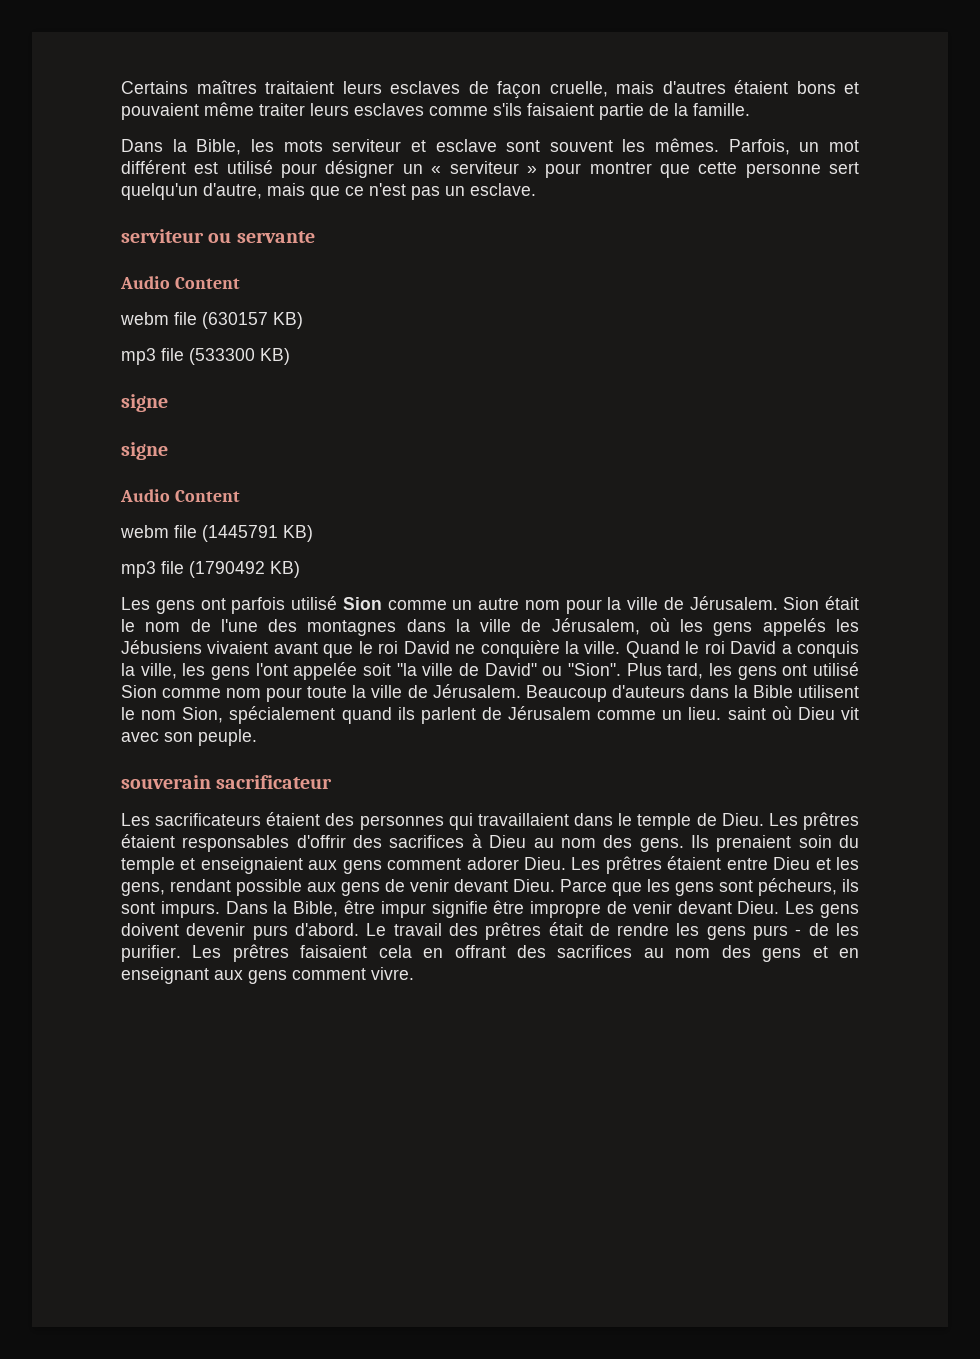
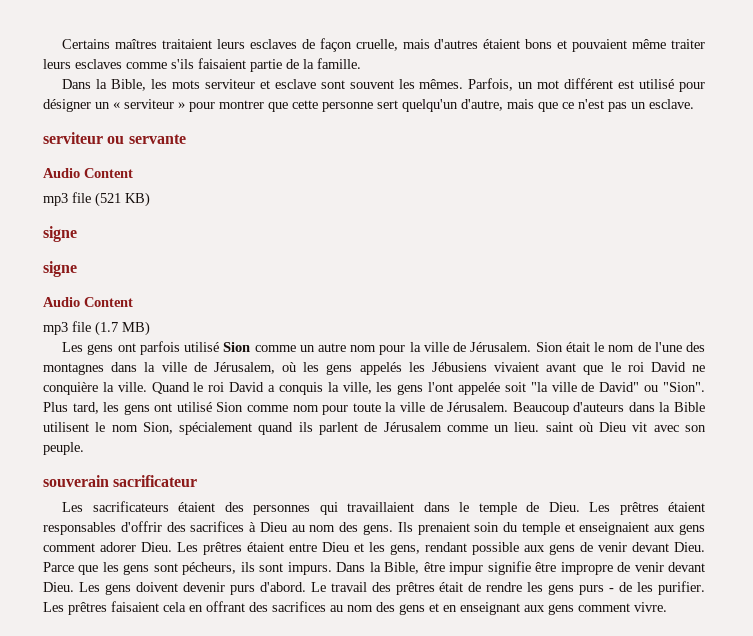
- webm file (630157 KB)
- mp3 file (533300 KB)
+ mp3 file (521 KB)
- webm file (1445791 KB)
- mp3 file (1790492 KB)
+ mp3 file (1.7 MB)

